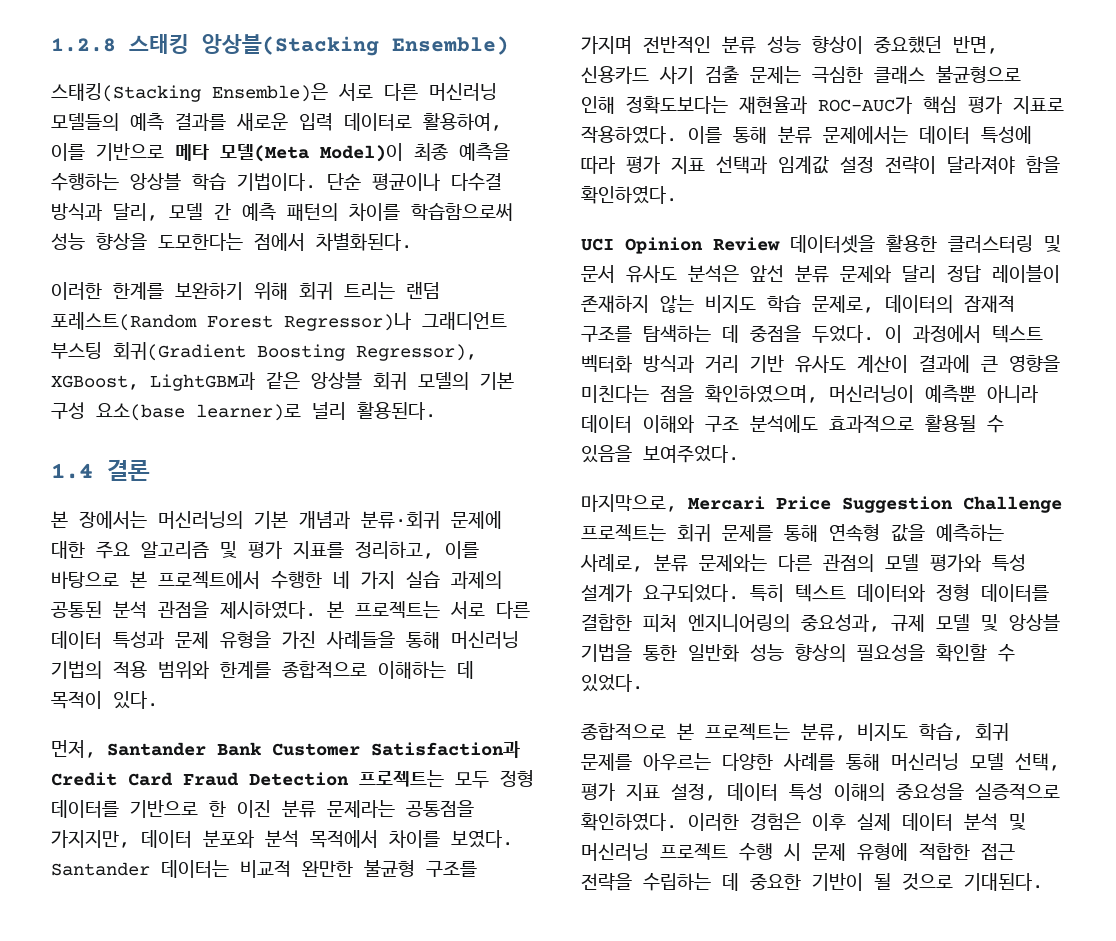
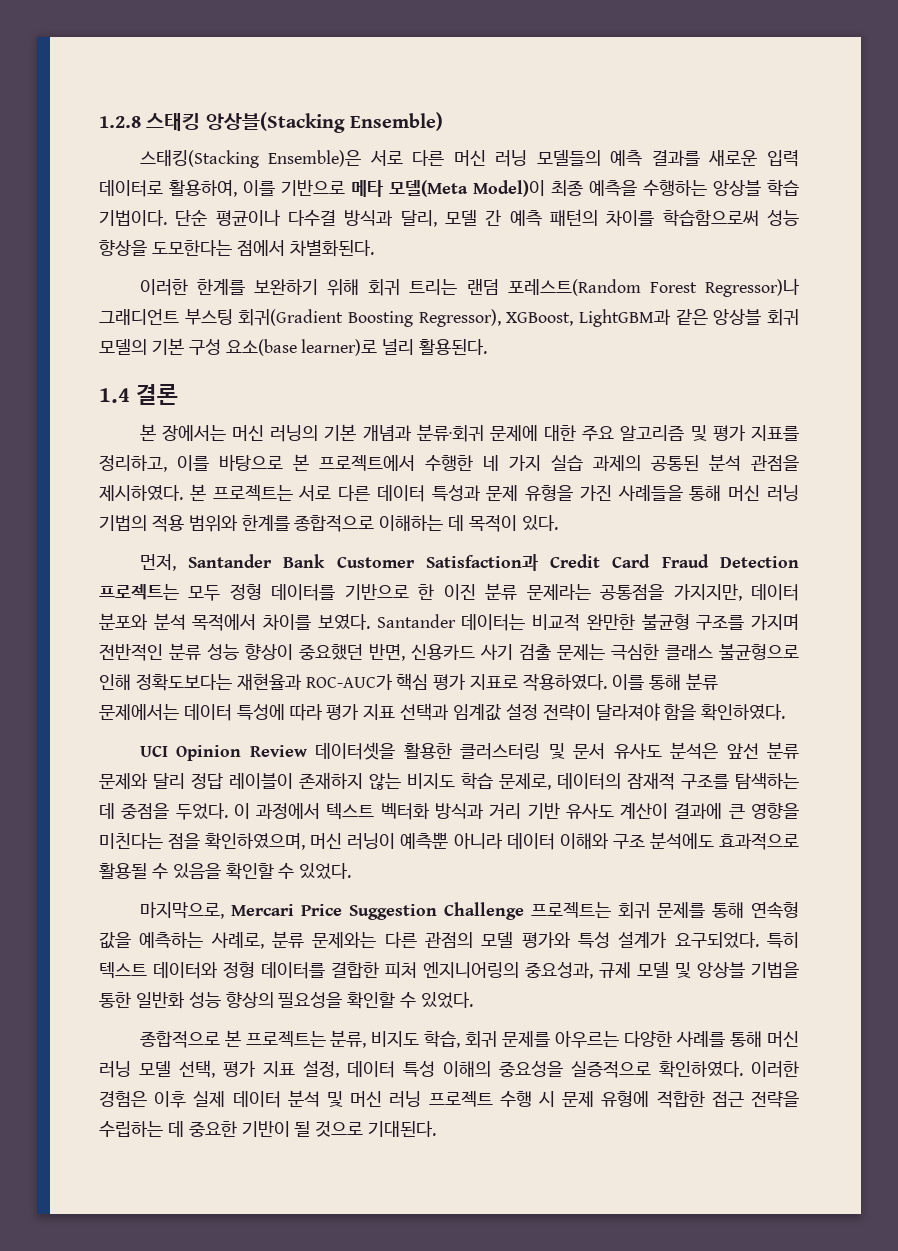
- 스태킹(Stacking Ensemble)은 서로 다른 머신러닝 모델들의 예측 결과를 새로운 입력 데이터로 활용하여, 이를 기반으로 메타 모델(Meta Model)이 최종 예측을 수행하는 앙상블 학습 기법이다.
+ 스태킹(Stacking Ensemble)은 서로 다른 머신 러닝 모델들의 예측 결과를 새로운 입력 데이터로 활용하여, 이를 기반으로 메타 모델(Meta Model)이 최종 예측을 수행하는 앙상블 학습 기법이다.
- 본 장에서는 머신러닝의 기본 개념과 분류·회귀 문제에 대한 주요 알고리즘 및 평가 지표를 정리하고, 이를 바탕으로 본 프로젝트에서 수행한 네 가지 실습 과제의 공통된 분석 관점을 제시하였다.
+ 본 장에서는 머신 러닝의 기본 개념과 분류·회귀 문제에 대한 주요 알고리즘 및 평가 지표를 정리하고, 이를 바탕으로 본 프로젝트에서 수행한 네 가지 실습 과제의 공통된 분석 관점을 제시하였다.
- 본 프로젝트는 서로 다른 데이터 특성과 문제 유형을 가진 사례들을 통해 머신러닝 기법의 적용 범위와 한계를 종합적으로 이해하는 데 목적이 있다.
+ 본 프로젝트는 서로 다른 데이터 특성과 문제 유형을 가진 사례들을 통해 머신 러닝 기법의 적용 범위와 한계를 종합적으로 이해하는 데 목적이 있다.
- 이 과정에서 텍스트 벡터화 방식과 거리 기반 유사도 계산이 결과에 큰 영향을 미친다는 점을 확인하였으며, 머신러닝이 예측뿐 아니라 데이터 이해와 구조 분석에도 효과적으로 활용될 수 있음을 보여주었다.
+ 이 과정에서 텍스트 벡터화 방식과 거리 기반 유사도 계산이 결과에 큰 영향을 미친다는 점을 확인하였으며, 머신 러닝이 예측뿐 아니라 데이터 이해와 구조 분석에도 효과적으로 활용될 수 있음을 확인할 수 있었다.
- 종합적으로 본 프로젝트는 분류, 비지도 학습, 회귀 문제를 아우르는 다양한 사례를 통해 머신러닝 모델 선택, 평가 지표 설정, 데이터 특성 이해의 중요성을 실증적으로 확인하였다.
+ 종합적으로 본 프로젝트는 분류, 비지도 학습, 회귀 문제를 아우르는 다양한 사례를 통해 머신 러닝 모델 선택, 평가 지표 설정, 데이터 특성 이해의 중요성을 실증적으로 확인하였다.
- 이러한 경험은 이후 실제 데이터 분석 및 머신러닝 프로젝트 수행 시 문제 유형에 적합한 접근 전략을 수립하는 데 중요한 기반이 될 것으로 기대된다.
+ 이러한 경험은 이후 실제 데이터 분석 및 머신 러닝 프로젝트 수행 시 문제 유형에 적합한 접근 전략을 수립하는 데 중요한 기반이 될 것으로 기대된다.

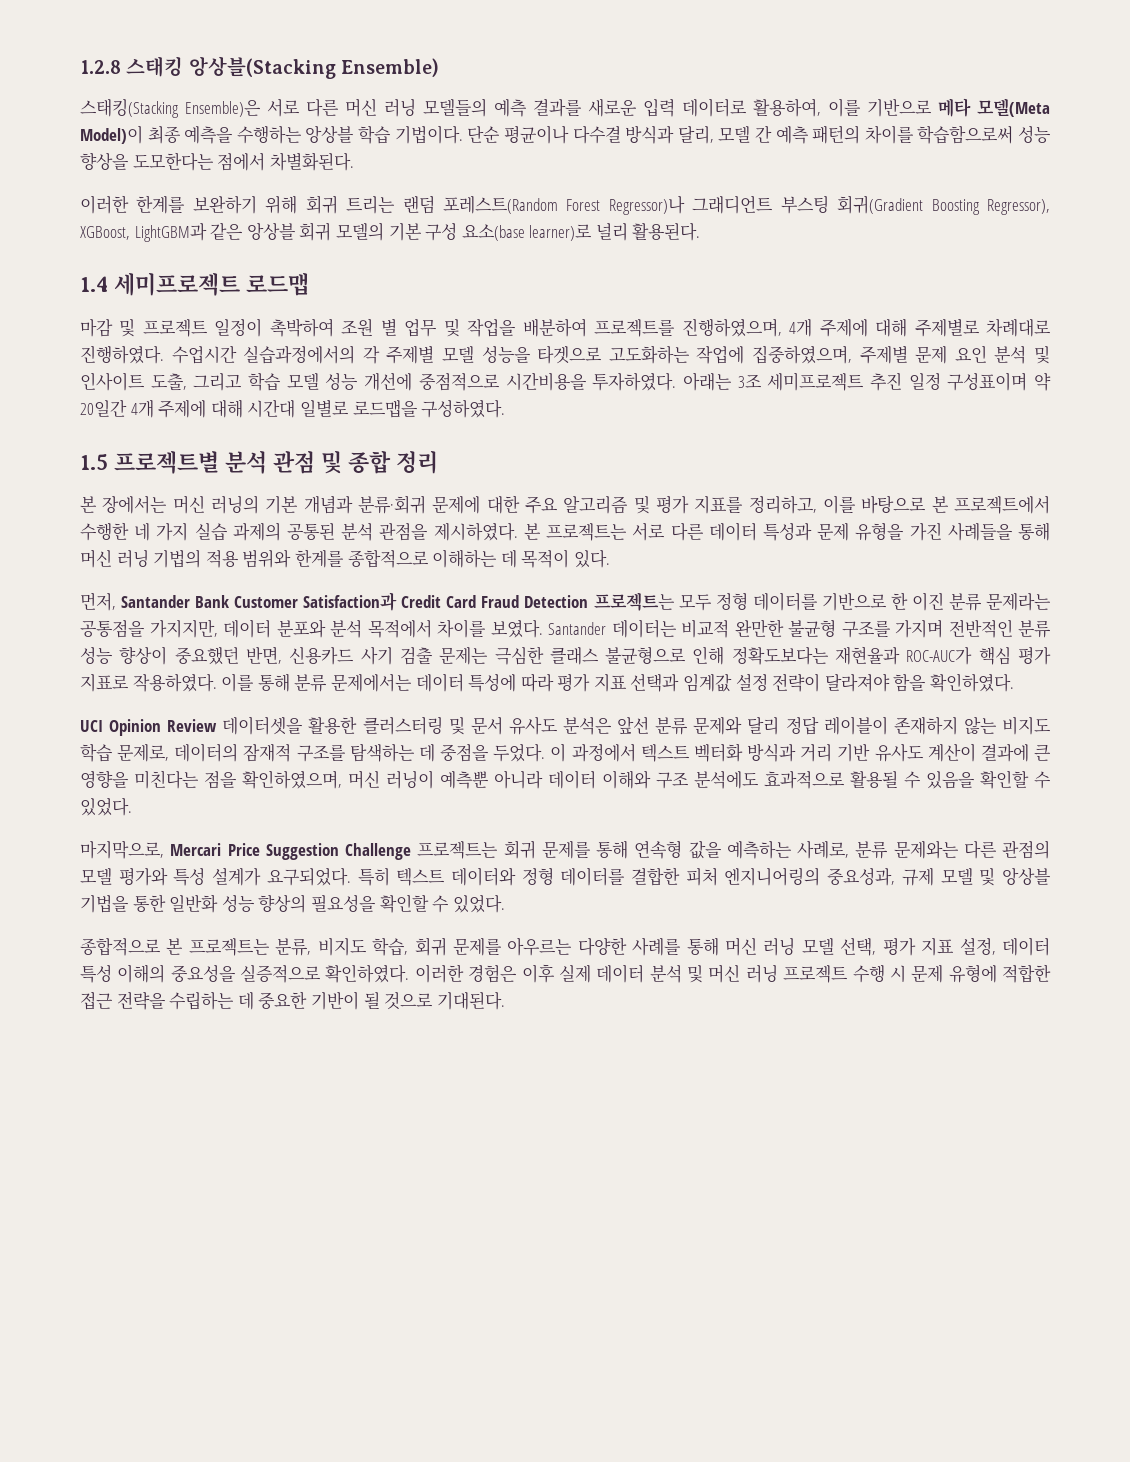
- 1.4 결론
+ 1.4 세미프로젝트 로드맵
+ 마감 및 프로젝트 일정이 촉박하여 조원 별 업무 및 작업을 배분하여 프로젝트를 진행하였으며, 4개 주제에 대해 주제별로 차례대로 진행하였다. 수업시간 실습과정에서의 각 주제별 모델 성능을 타겟으로 고도화하는 작업에 집중하였으며, 주제별 문제 요인 분석 및 인사이트 도출, 그리고 학습 모델 성능 개선에 중점적으로 시간비용을 투자하였다. 아래는 3조 세미프로젝트 추진 일정 구성표이며 약 20일간 4개 주제에 대해 시간대 일별로 로드맵을 구성하였다.
+ 1.5 프로젝트별 분석 관점 및 종합 정리

